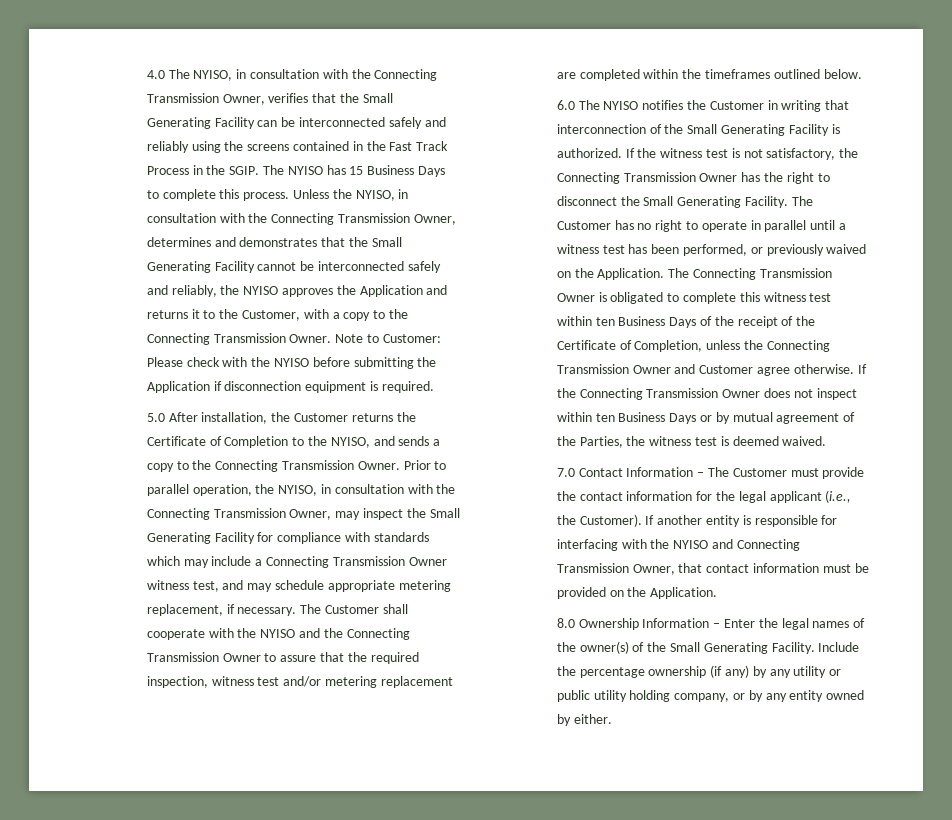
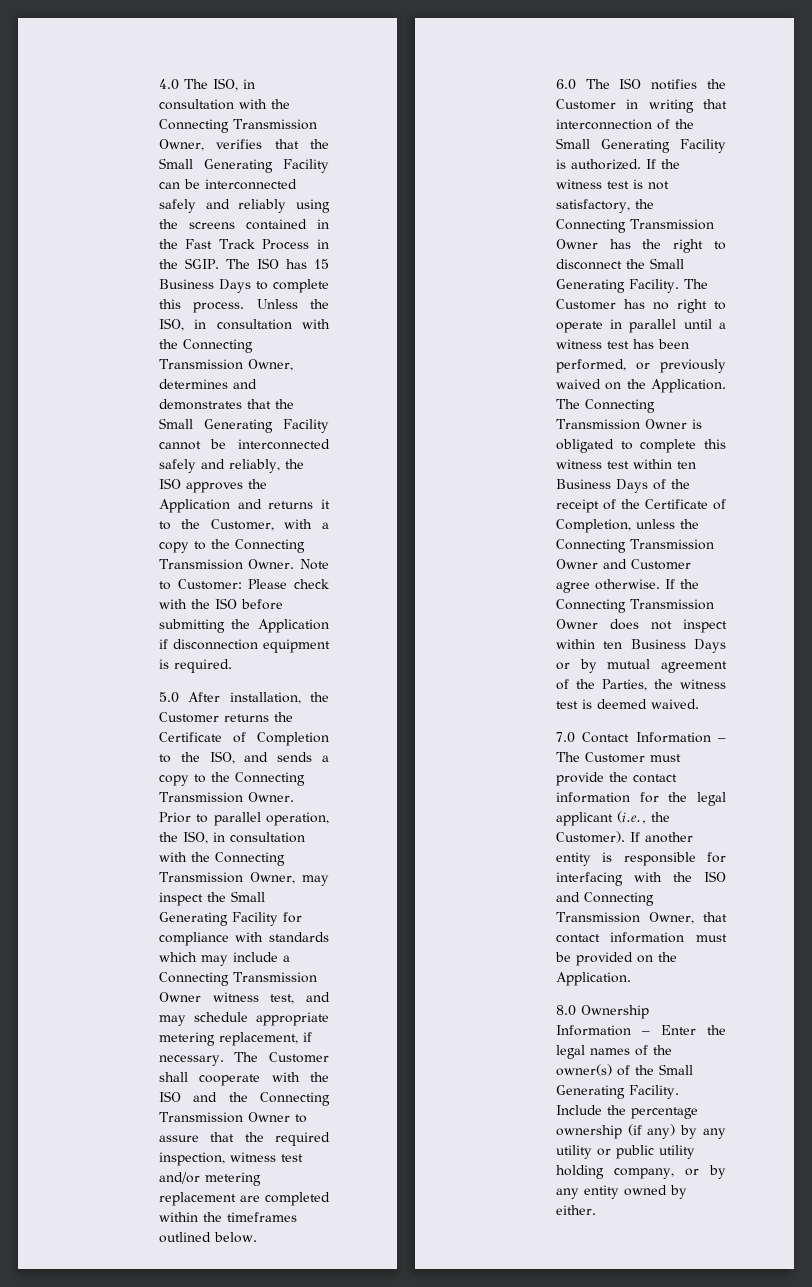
- 4.0 The NYISO, in consultation with the Connecting Transmission Owner, verifies that the Small Generating Facility can be interconnected safely and reliably using the screens contained in the Fast Track Process in the SGIP.
+ 4.0 The ISO, in consultation with the Connecting Transmission Owner, verifies that the Small Generating Facility can be interconnected safely and reliably using the screens contained in the Fast Track Process in the SGIP.
- The NYISO has 15 Business Days to complete this process.
+ The ISO has 15 Business Days to complete this process.
- Unless the NYISO, in consultation with the Connecting Transmission Owner, determines and demonstrates that the Small Generating Facility cannot be interconnected safely and reliably, the NYISO approves the Application and returns it to the Customer, with a copy to the Connecting Transmission Owner.
+ Unless the ISO, in consultation with the Connecting Transmission Owner, determines and demonstrates that the Small Generating Facility cannot be interconnected safely and reliably, the ISO approves the Application and returns it to the Customer, with a copy to the Connecting Transmission Owner.
- Note to Customer: Please check with the NYISO before submitting the Application if disconnection equipment is required.
+ Note to Customer: Please check with the ISO before submitting the Application if disconnection equipment is required.
- 5.0 After installation, the Customer returns the Certificate of Completion to the NYISO, and sends a copy to the Connecting Transmission Owner.
+ 5.0 After installation, the Customer returns the Certificate of Completion to the ISO, and sends a copy to the Connecting Transmission Owner.
- Prior to parallel operation, the NYISO, in consultation with the Connecting Transmission Owner, may inspect the Small Generating Facility for compliance with standards which may include a Connecting Transmission Owner witness test, and may schedule appropriate metering replacement, if necessary.
+ Prior to parallel operation, the ISO, in consultation with the Connecting Transmission Owner, may inspect the Small Generating Facility for compliance with standards which may include a Connecting Transmission Owner witness test, and may schedule appropriate metering replacement, if necessary.
- The Customer shall cooperate with the NYISO and the Connecting Transmission Owner to assure that the required inspection, witness test and/or metering replacement are completed within the timeframes outlined below.
+ The Customer shall cooperate with the ISO and the Connecting Transmission Owner to assure that the required inspection, witness test and/or metering replacement are completed within the timeframes outlined below.
- 6.0 The NYISO notifies the Customer in writing that interconnection of the Small Generating Facility is authorized.
+ 6.0 The ISO notifies the Customer in writing that interconnection of the Small Generating Facility is authorized.
- If another entity is responsible for interfacing with the NYISO and Connecting Transmission Owner, that contact information must be provided on the Application.
+ If another entity is responsible for interfacing with the ISO and Connecting Transmission Owner, that contact information must be provided on the Application.

